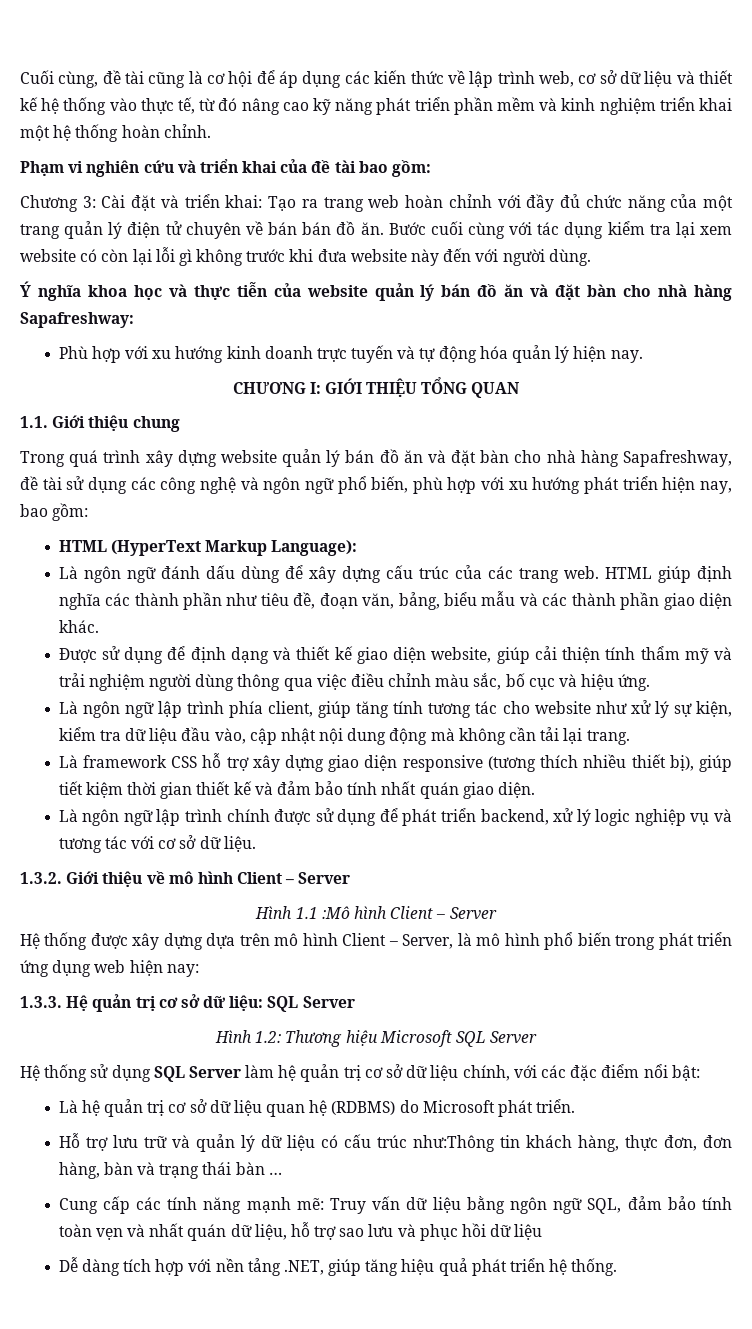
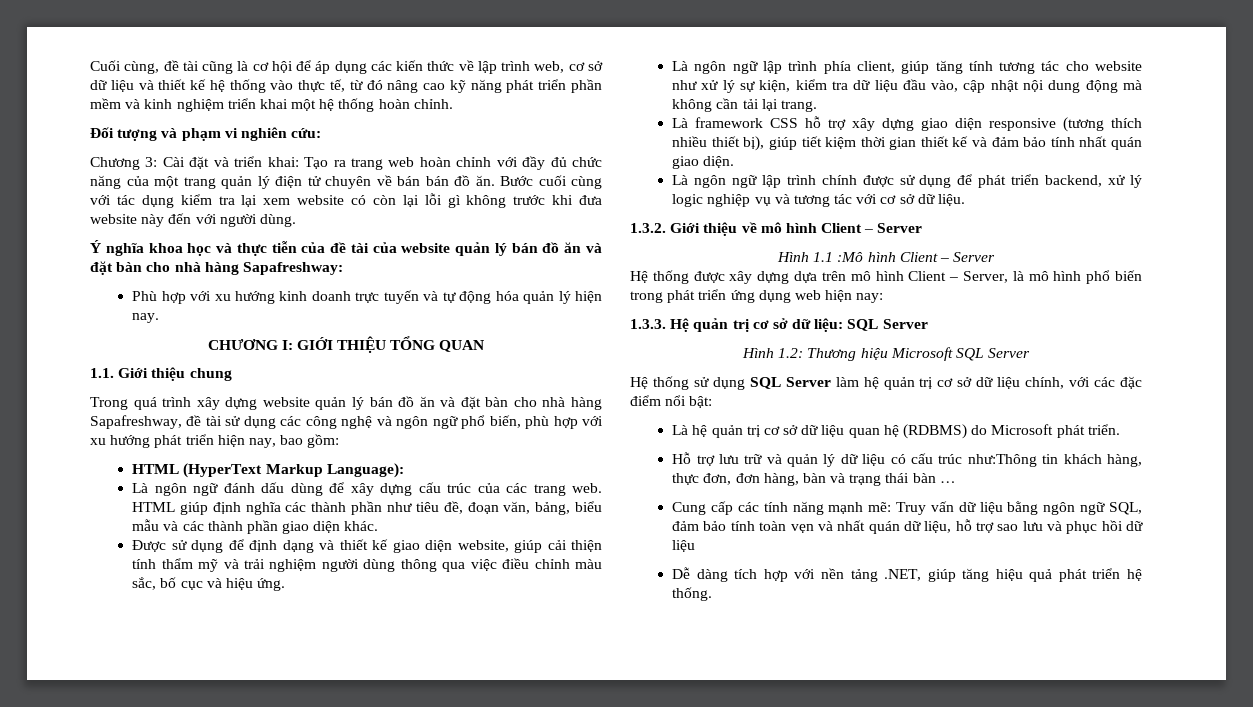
- Phạm vi nghiên cứu và triển khai của đề tài bao gồm:
+ Đối tượng và phạm vi nghiên cứu:
- Ý nghĩa khoa học và thực tiễn của website quản lý bán đồ ăn và đặt bàn cho nhà hàng Sapafreshway:
+ Ý nghĩa khoa học và thực tiễn của đề tài của website quản lý bán đồ ăn và đặt bàn cho nhà hàng Sapafreshway:

